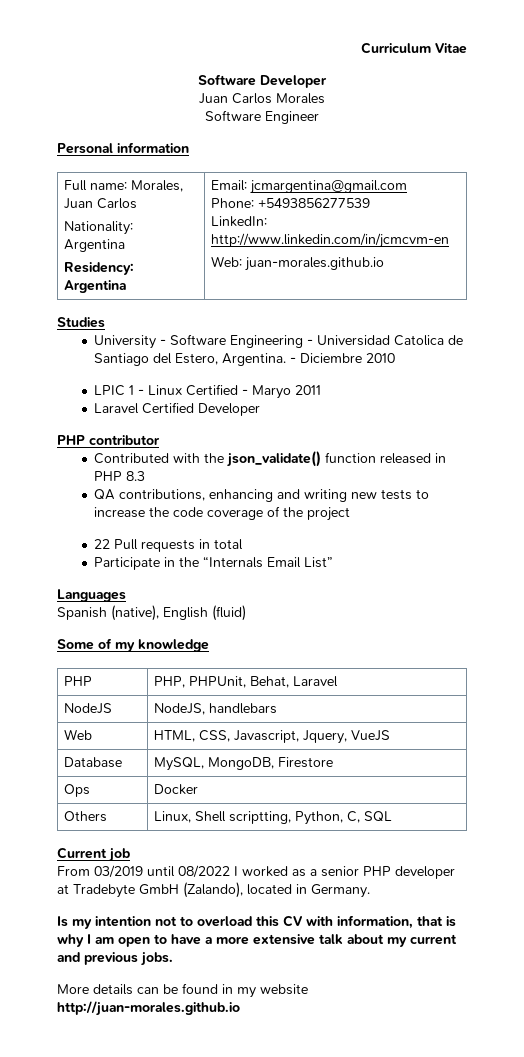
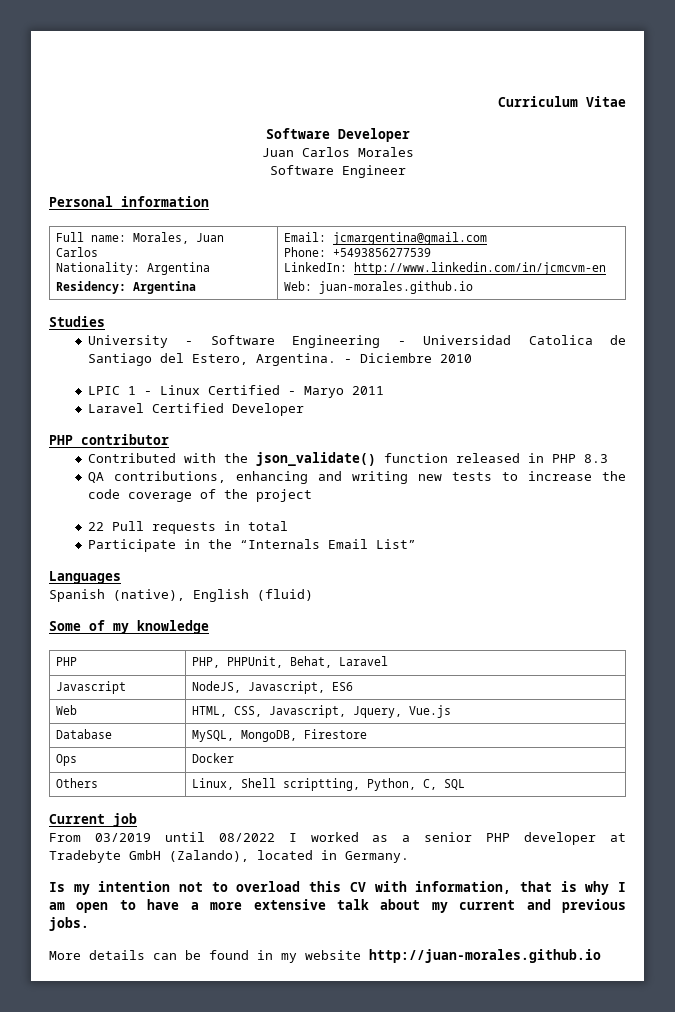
- NodeJS | NodeJS, handlebars
+ Javascript | NodeJS, Javascript, ES6
- Web | HTML, CSS, Javascript, Jquery, VueJS
+ Web | HTML, CSS, Javascript, Jquery, Vue.js

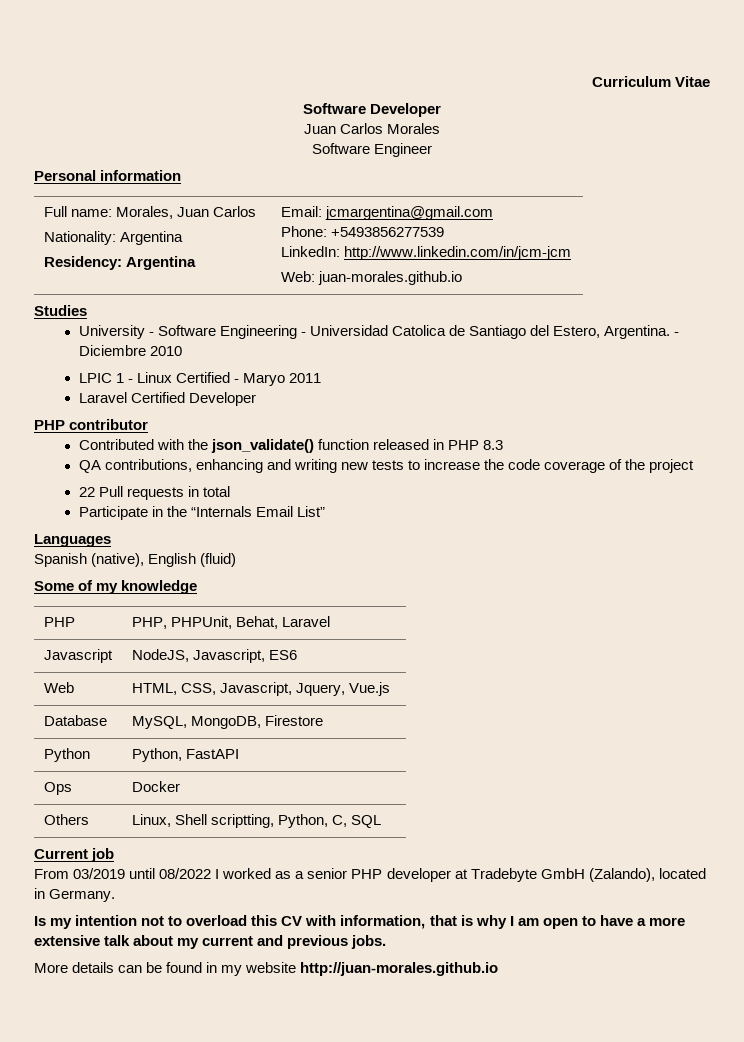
  Full name: Morales, Juan Carlos
  Nationality: Argentina
  Residency: Argentina | Email: jcmargentina@gmail.com
  Phone: +5493856277539
- LinkedIn: http://www.linkedin.com/in/jcmcvm-en
+ LinkedIn: http://www.linkedin.com/in/jcm-jcm
+ Python | Python, FastAPI

